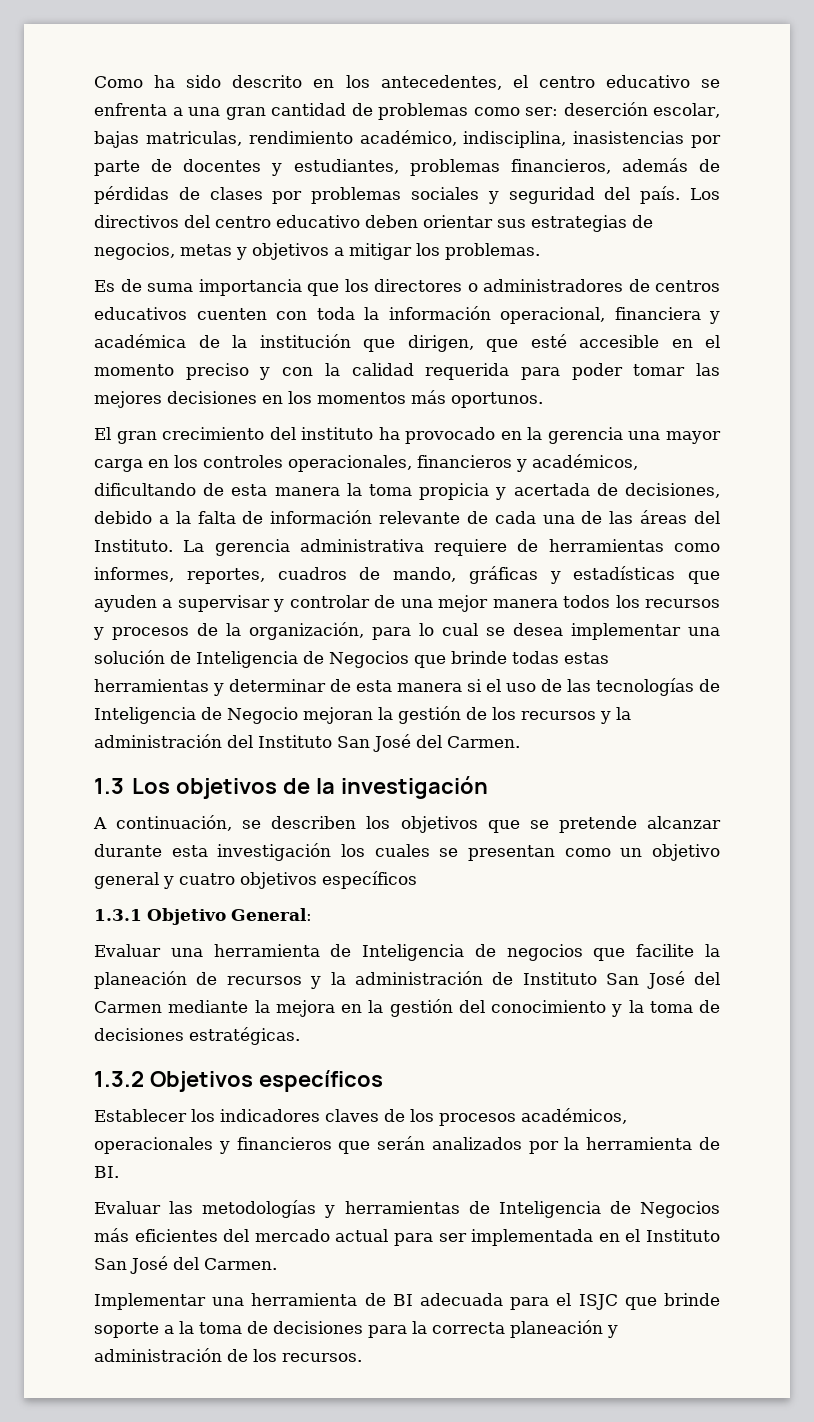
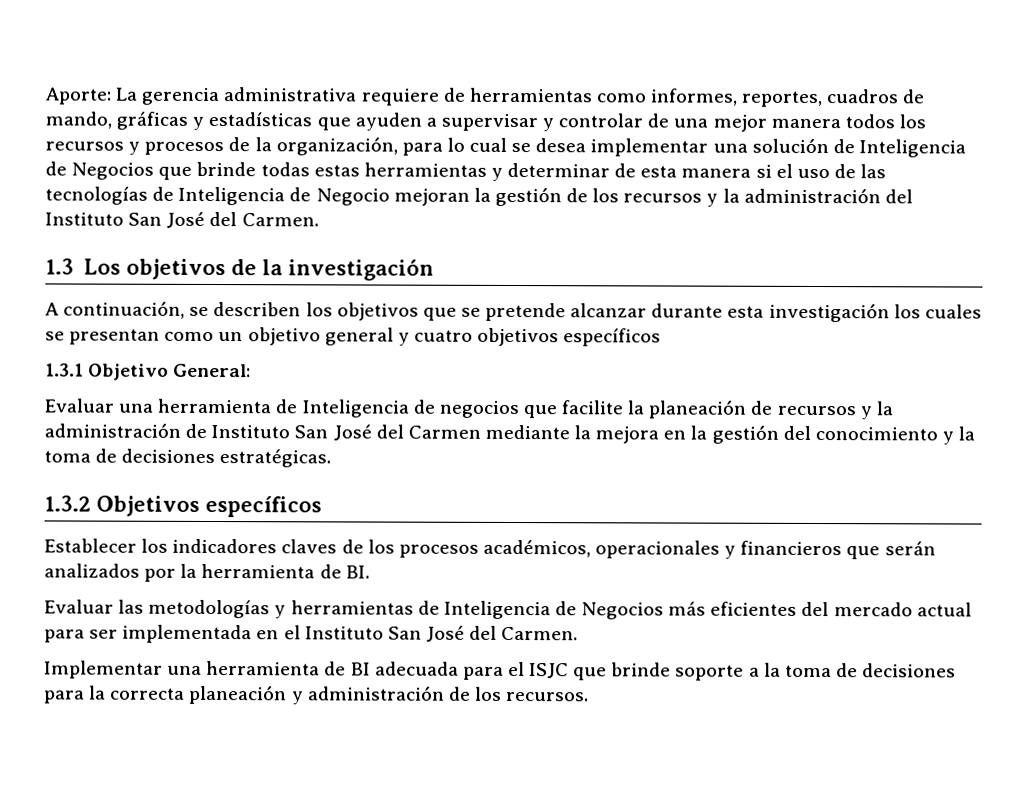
- Como ha sido descrito en los antecedentes, el centro educativo se enfrenta a una gran cantidad de problemas como ser: deserción escolar, bajas matriculas, rendimiento académico, indisciplina, inasistencias por parte de docentes y estudiantes, problemas financieros, además de pérdidas de clases por problemas sociales y seguridad del país. Los directivos del centro educativo deben orientar sus estrategias de negocios, metas y objetivos a mitigar los problemas.
- Es de suma importancia que los directores o administradores de centros educativos cuenten con toda la información operacional, financiera y académica de la institución que dirigen, que esté accesible en el momento preciso y con la calidad requerida para poder tomar las mejores decisiones en los momentos más oportunos.
- El gran crecimiento del instituto ha provocado en la gerencia una mayor carga en los controles operacionales, financieros y académicos, dificultando de esta manera la toma propicia y acertada de decisiones, debido a la falta de información relevante de cada una de las áreas del Instituto.
+ Aporte:

